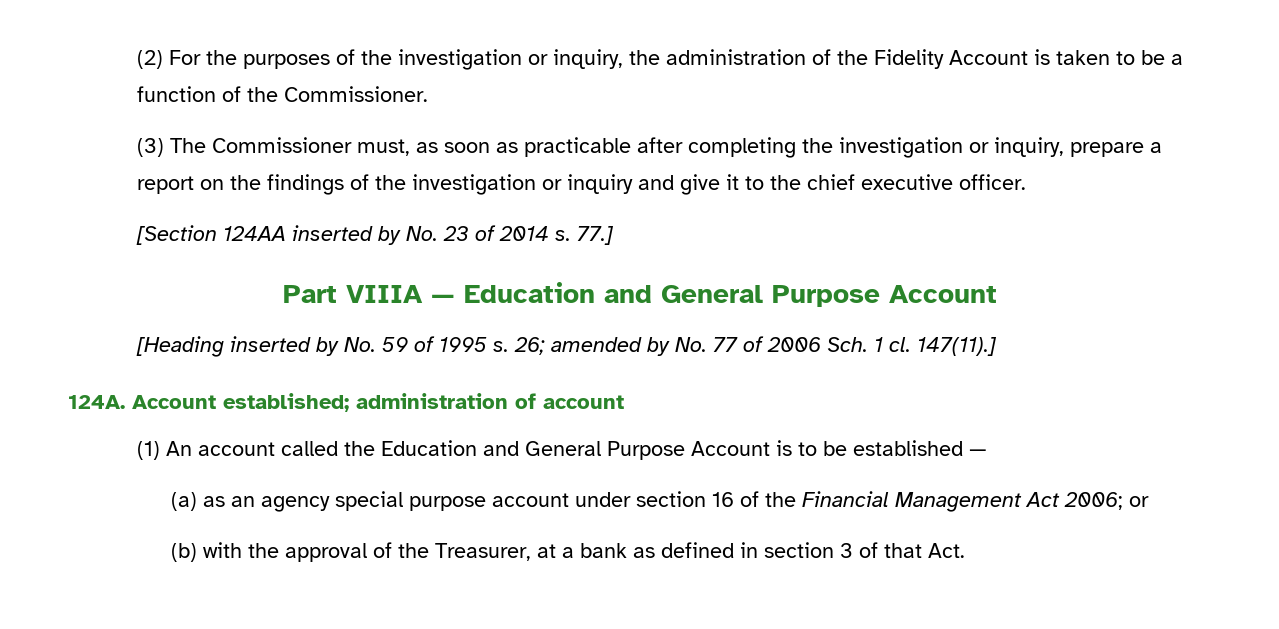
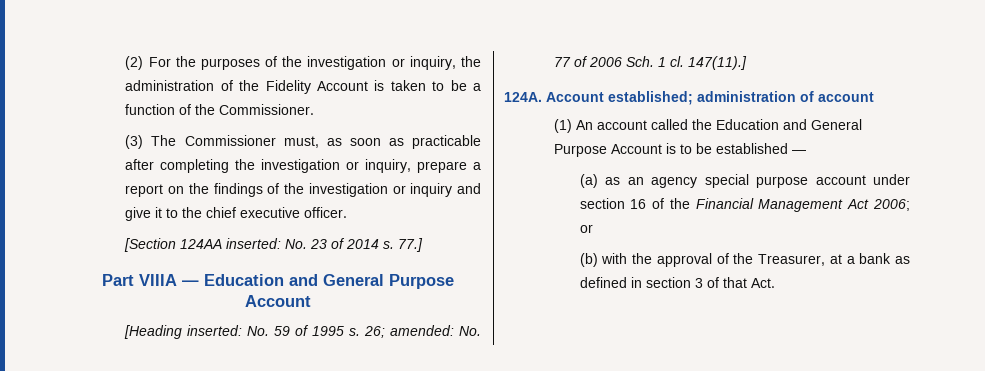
- [Section 124AA inserted by No. 23 of 2014 s.
+ [Section 124AA inserted: No. 23 of 2014 s.
- [Heading inserted by No. 59 of 1995 s.
+ [Heading inserted: No. 59 of 1995 s.
- 26; amended by No. 77 of 2006 Sch. 1 cl.
+ 26; amended: No. 77 of 2006 Sch. 1 cl.

